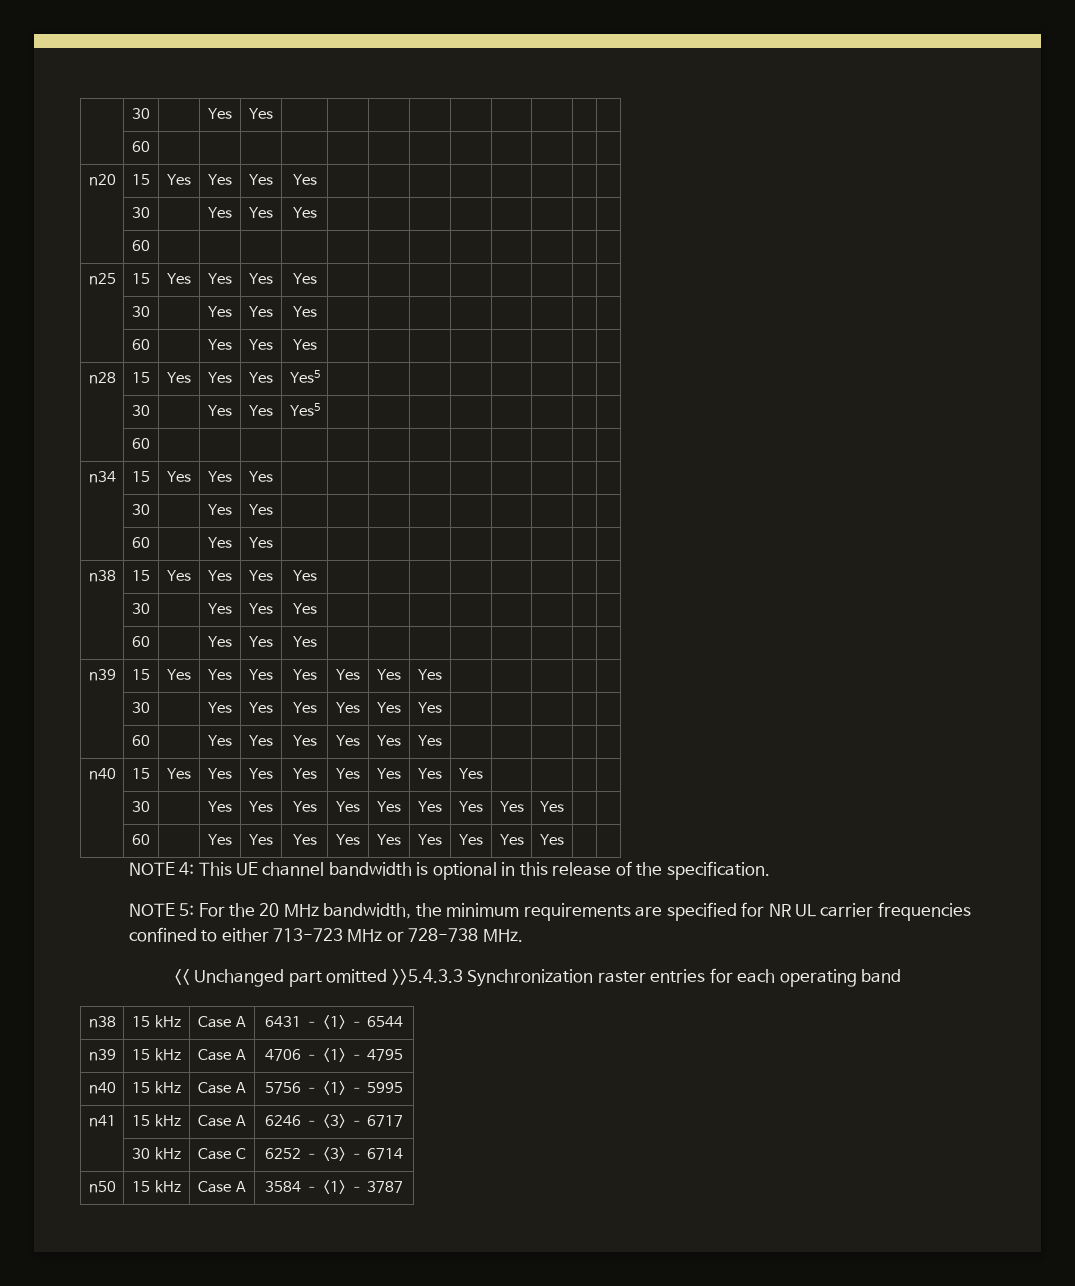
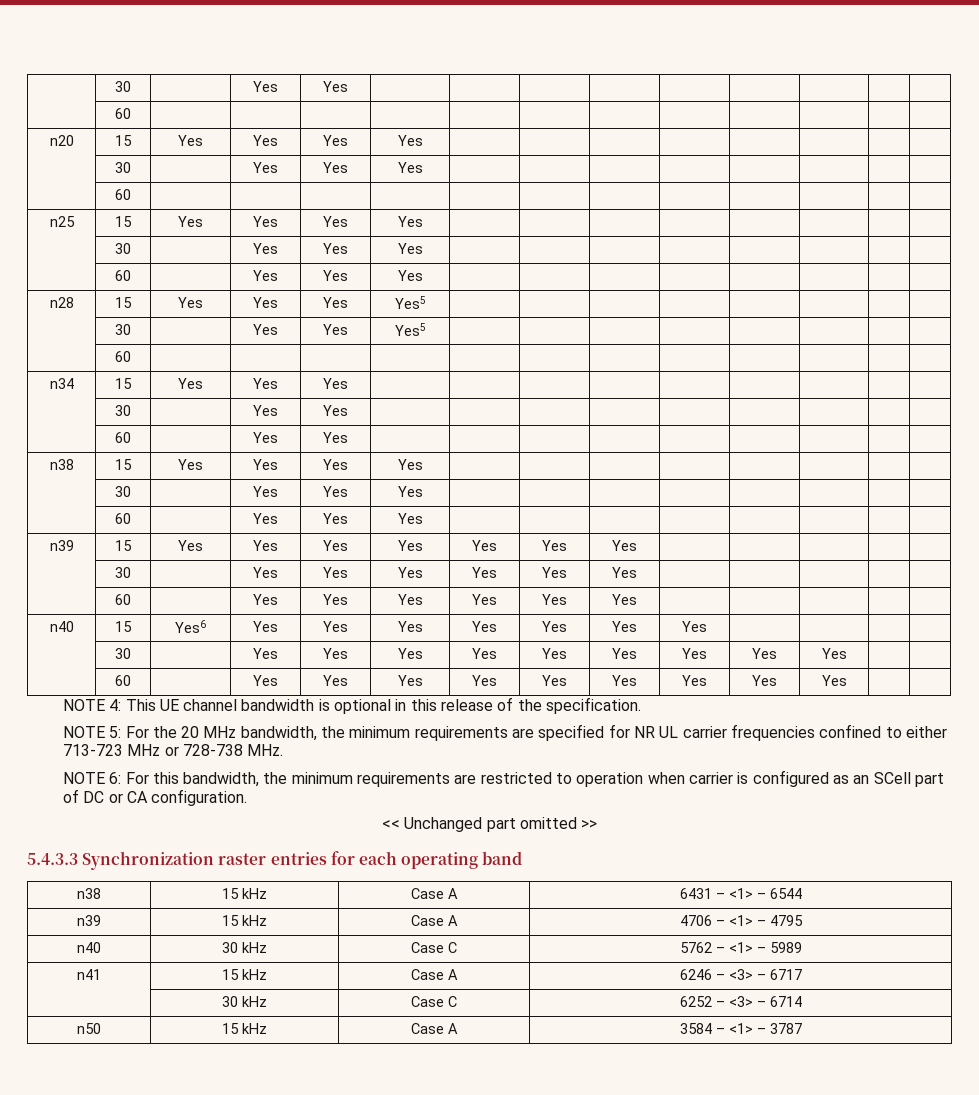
- n40 | 15 | Yes | Yes | Yes | Yes | Yes | Yes | Yes | Yes | | | |
+ n40 | 15 | Yes6 | Yes | Yes | Yes | Yes | Yes | Yes | Yes | | | |
+ NOTE 6: For this bandwidth, the minimum requirements are restricted to operation when carrier is configured as an SCell part of DC or CA configuration.
- << Unchanged part omitted >>5.4.3.3 Synchronization raster entries for each operating band
+ << Unchanged part omitted >>
+ 5.4.3.3 Synchronization raster entries for each operating band
- n40 | 15 kHz | Case A | 5756 – <1> – 5995
+ n40 | 30 kHz | Case C | 5762 – <1> – 5989

